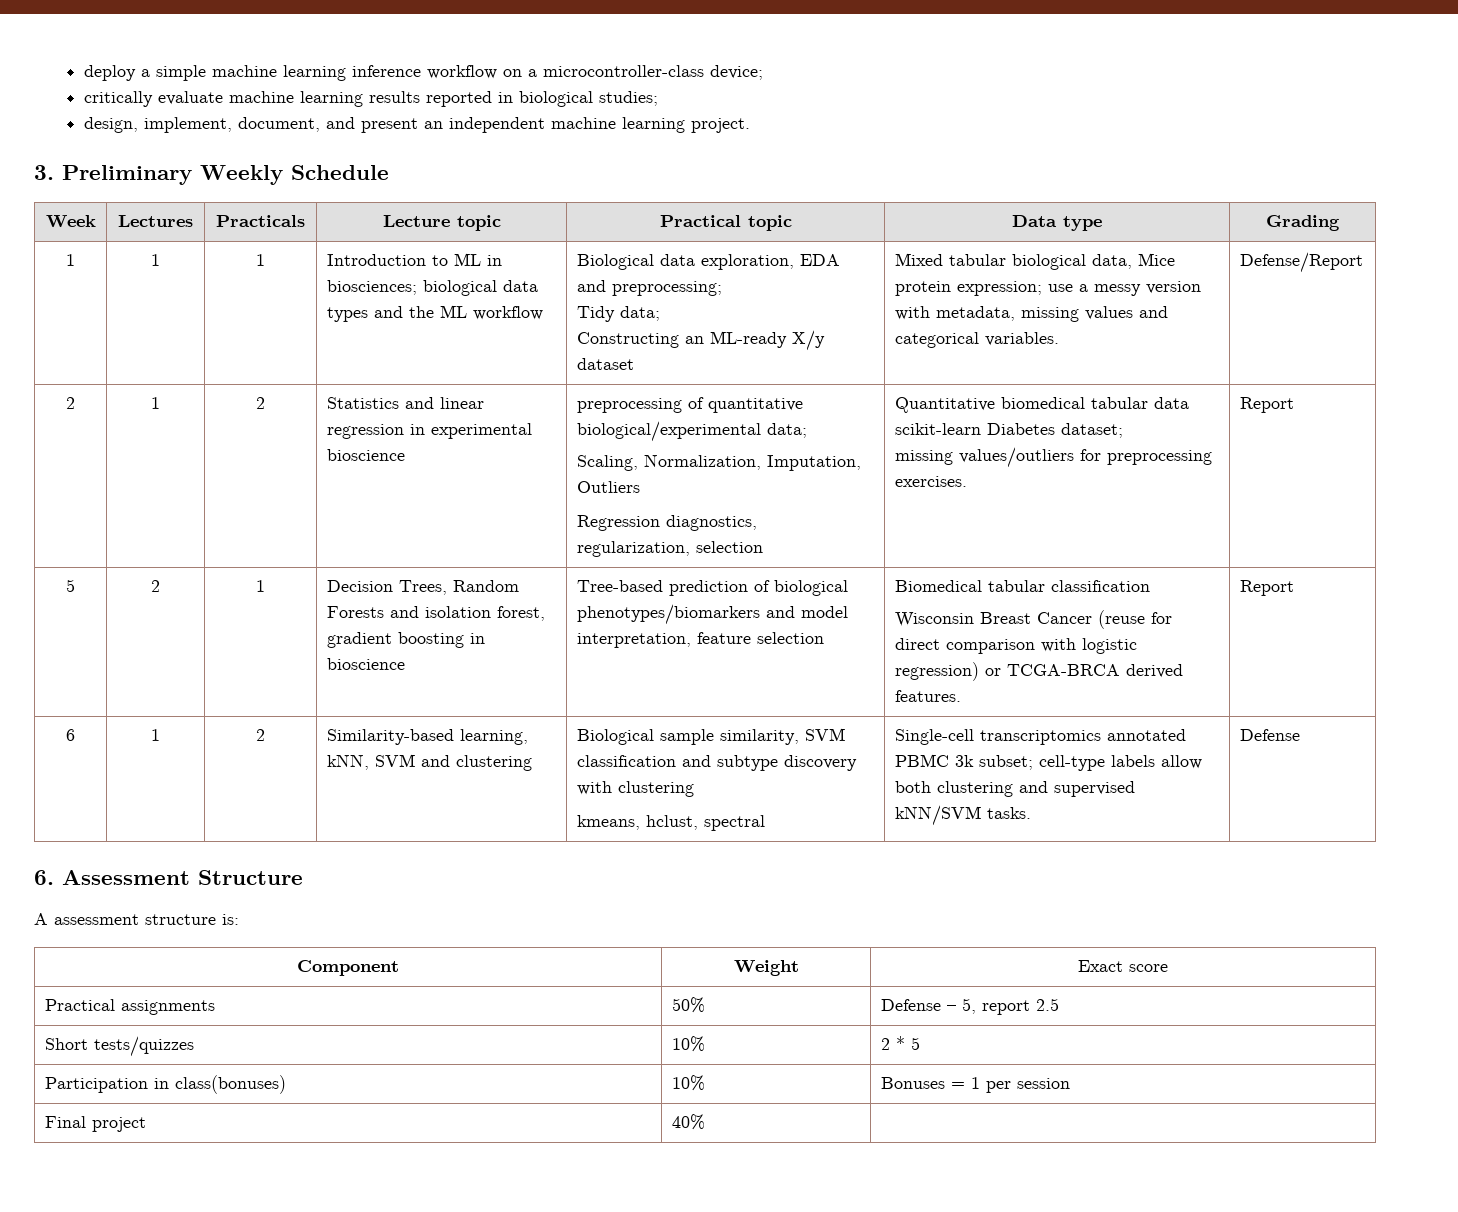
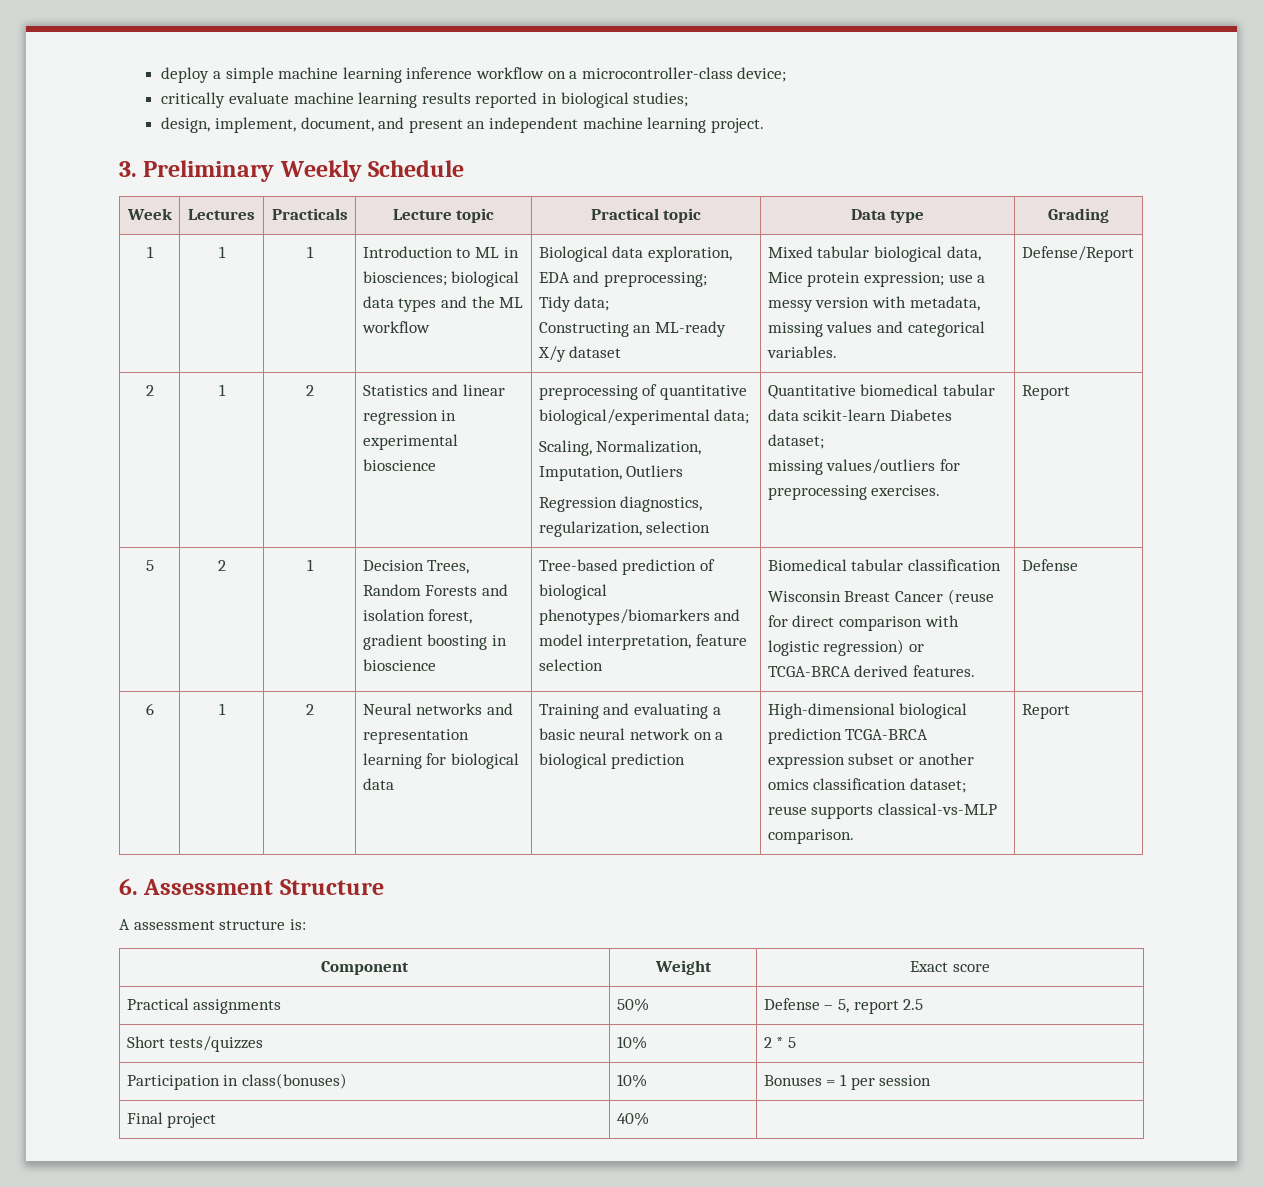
- Wisconsin Breast Cancer (reuse for direct comparison with logistic regression) or TCGA-BRCA derived features. | Report
+ Wisconsin Breast Cancer (reuse for direct comparison with logistic regression) or TCGA-BRCA derived features. | Defense
- 6 | 1 | 2 | Similarity-based learning, kNN, SVM and clustering | Biological sample similarity, SVM classification and subtype discovery with clustering
- kmeans, hclust, spectral | Single-cell transcriptomics annotated PBMC 3k subset; cell-type labels allow both clustering and supervised kNN/SVM tasks. | Defense
+ 6 | 1 | 2 | Neural networks and representation learning for biological data | Training and evaluating a basic neural network on a biological prediction | High-dimensional biological prediction TCGA-BRCA expression subset or another omics classification dataset; reuse supports classical-vs-MLP comparison. | Report

